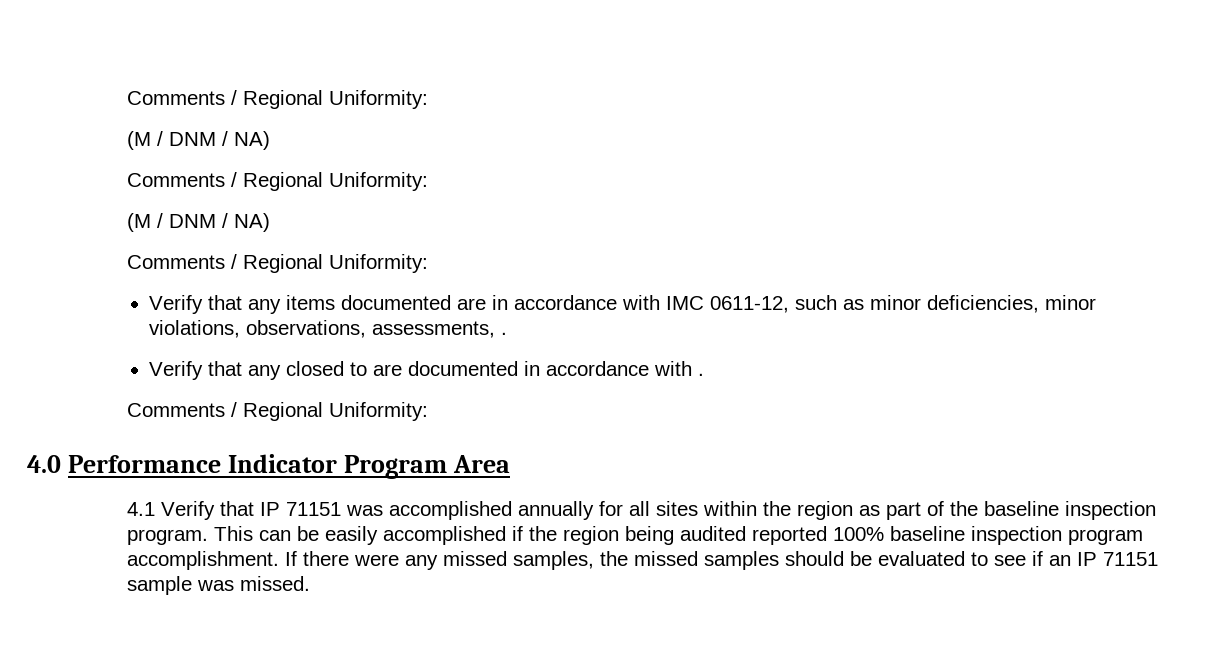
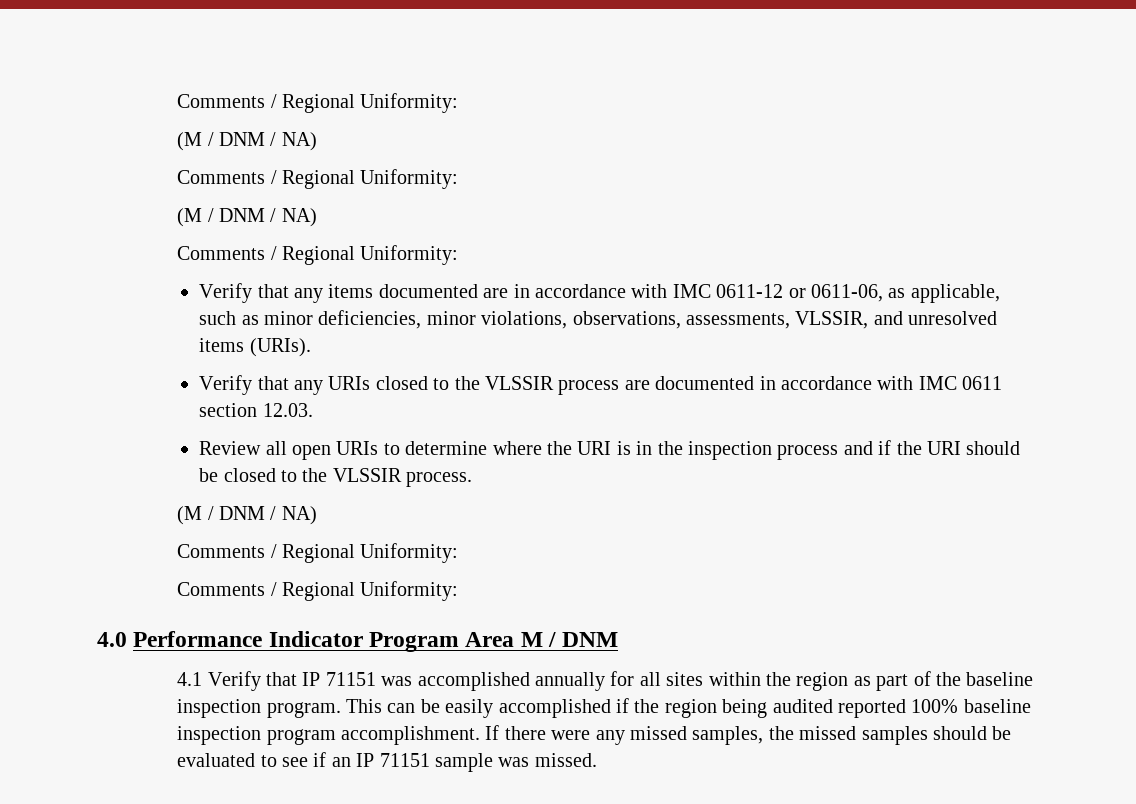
- Verify that any items documented are in accordance with IMC 0611-12, such as minor deficiencies, minor violations, observations, assessments, .
- Verify that any closed to are documented in accordance with .
+ Verify that any items documented are in accordance with IMC 0611-12 or 0611-06, as applicable, such as minor deficiencies, minor violations, observations, assessments, VLSSIR, and unresolved items (URIs).
+ Verify that any URIs closed to the VLSSIR process are documented in accordance with IMC 0611 section 12.03.
+ Review all open URIs to determine where the URI is in the inspection process and if the URI should be closed to the VLSSIR process.
+ (M / DNM / NA)
+ Comments / Regional Uniformity:
- 4.0 Performance Indicator Program Area
+ 4.0 Performance Indicator Program Area M / DNM

